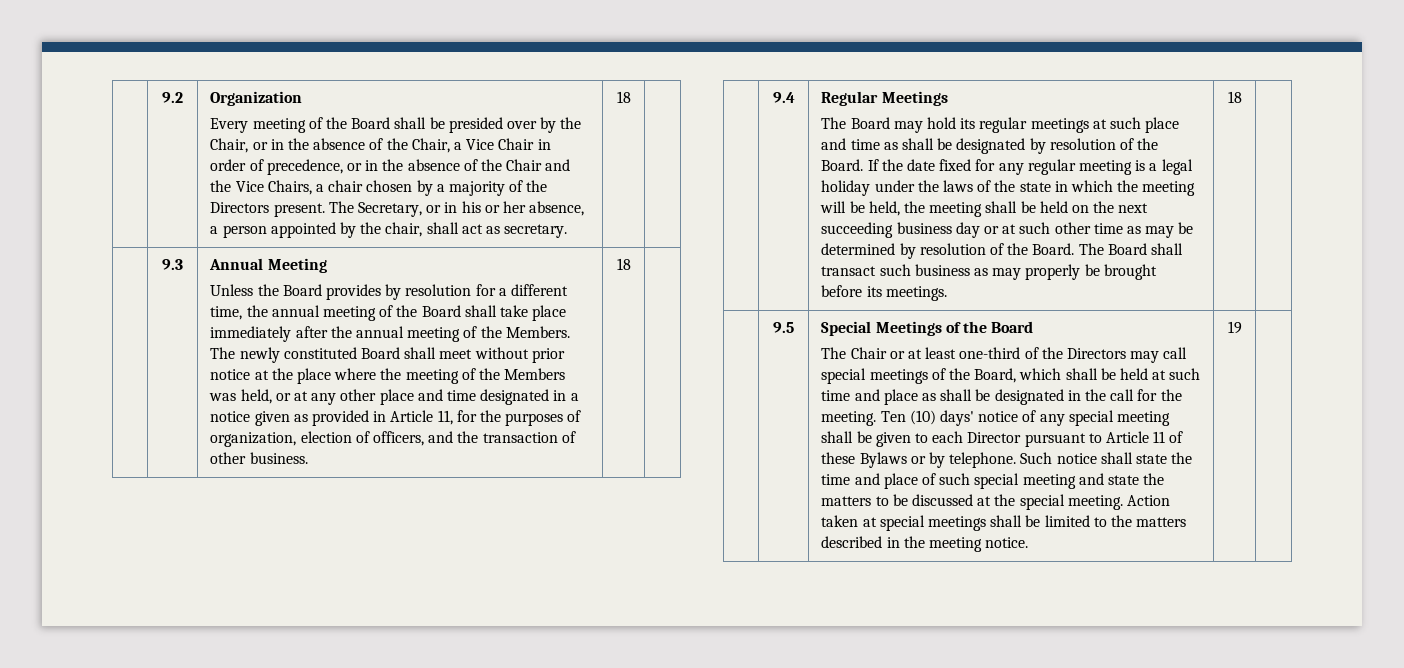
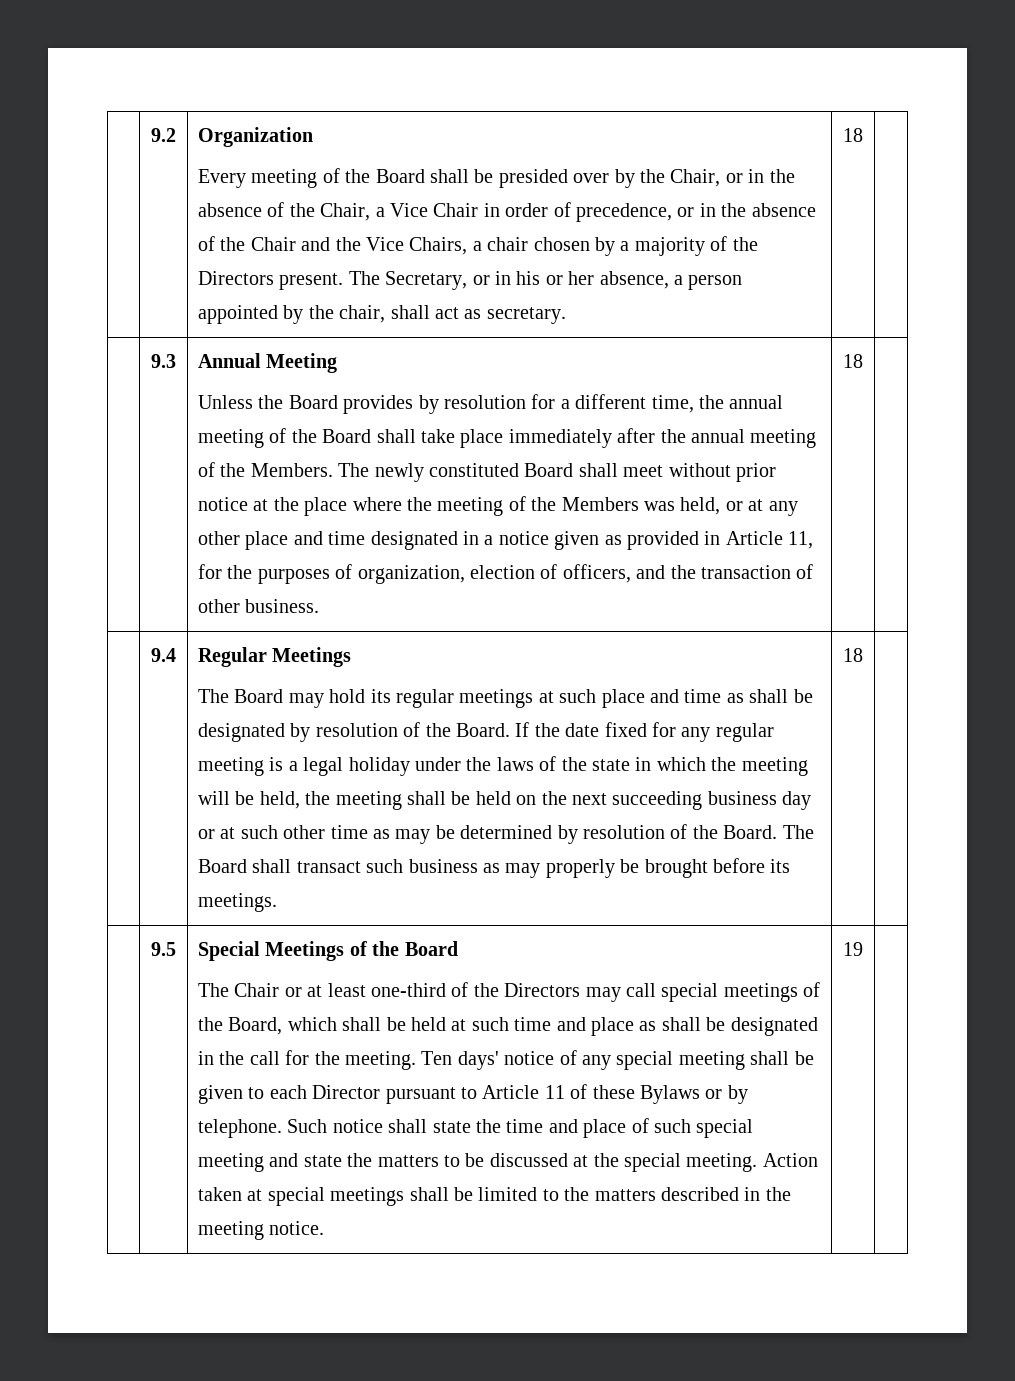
- Ten (10) days' notice of any special meeting shall be given to each Director pursuant to Article 11 of these Bylaws or by telephone.
+ Ten days' notice of any special meeting shall be given to each Director pursuant to Article 11 of these Bylaws or by telephone.

